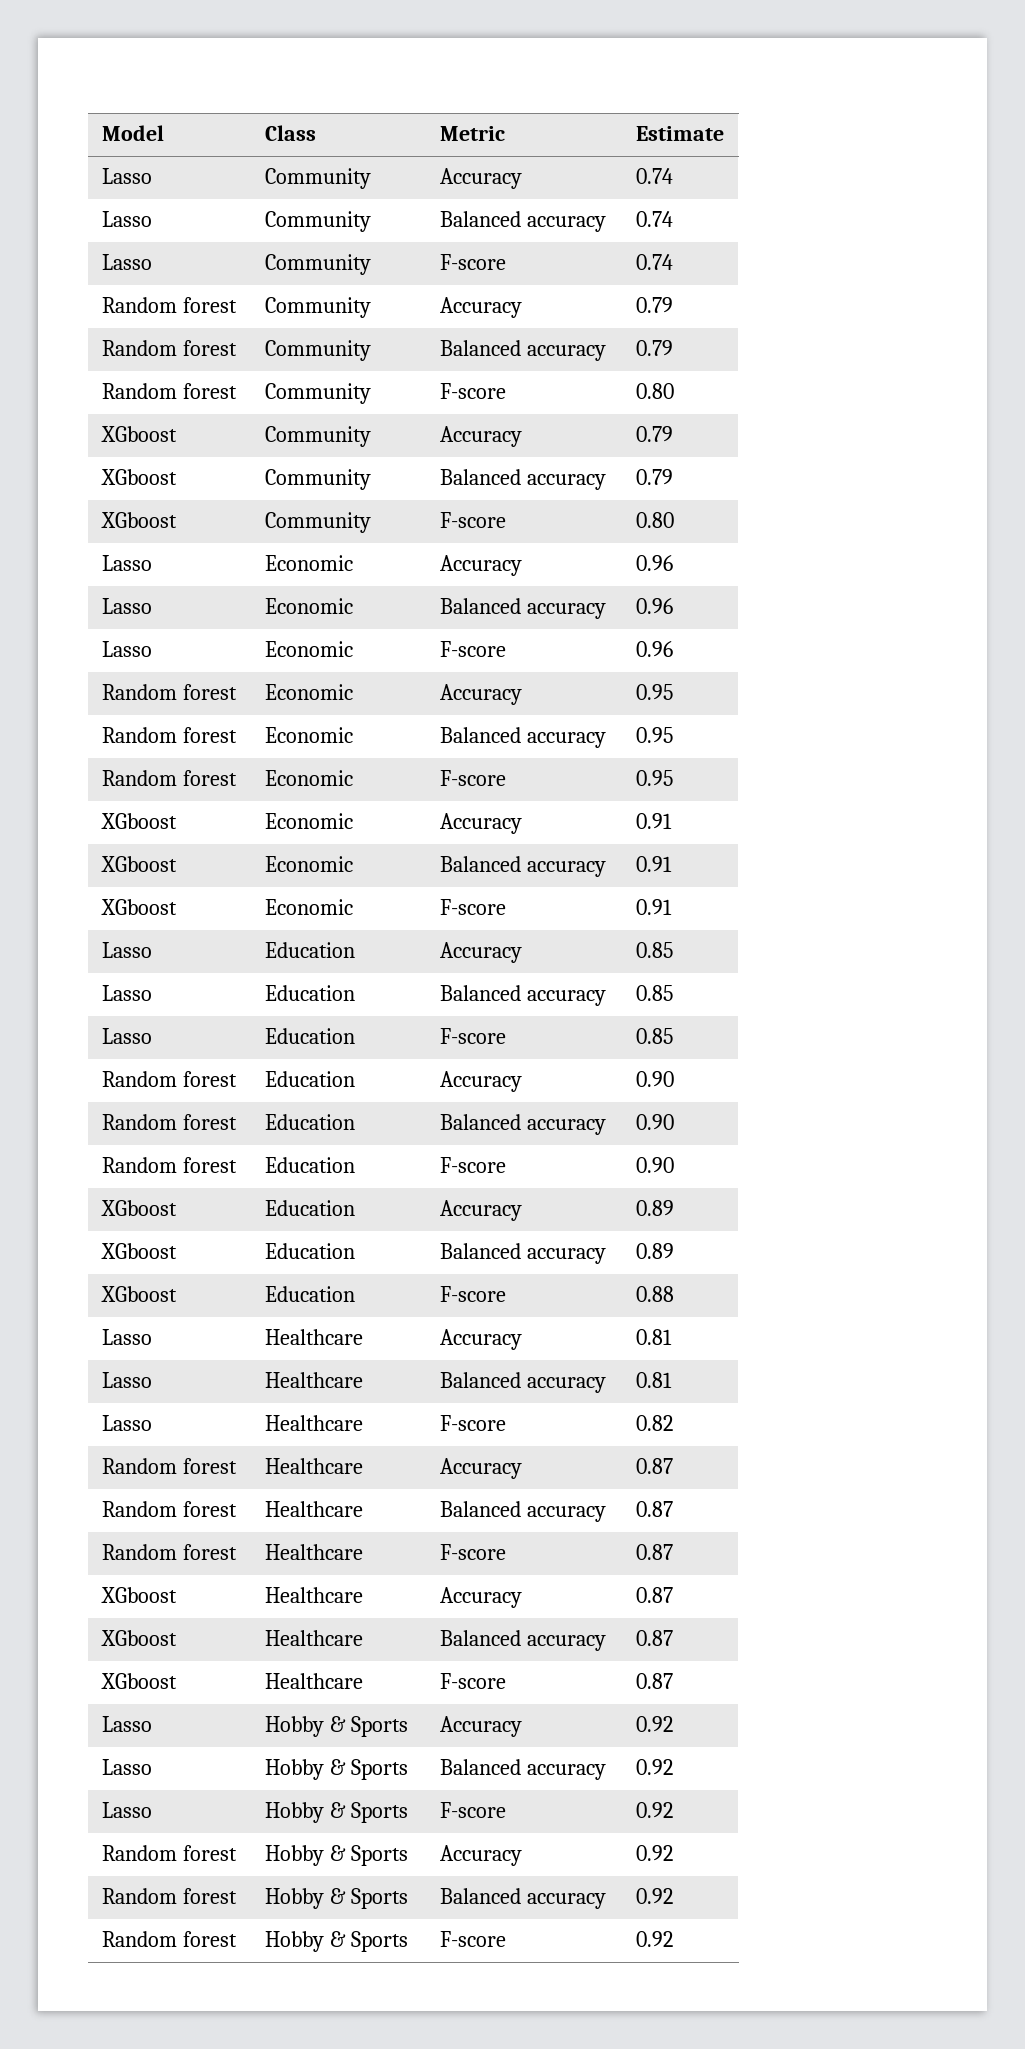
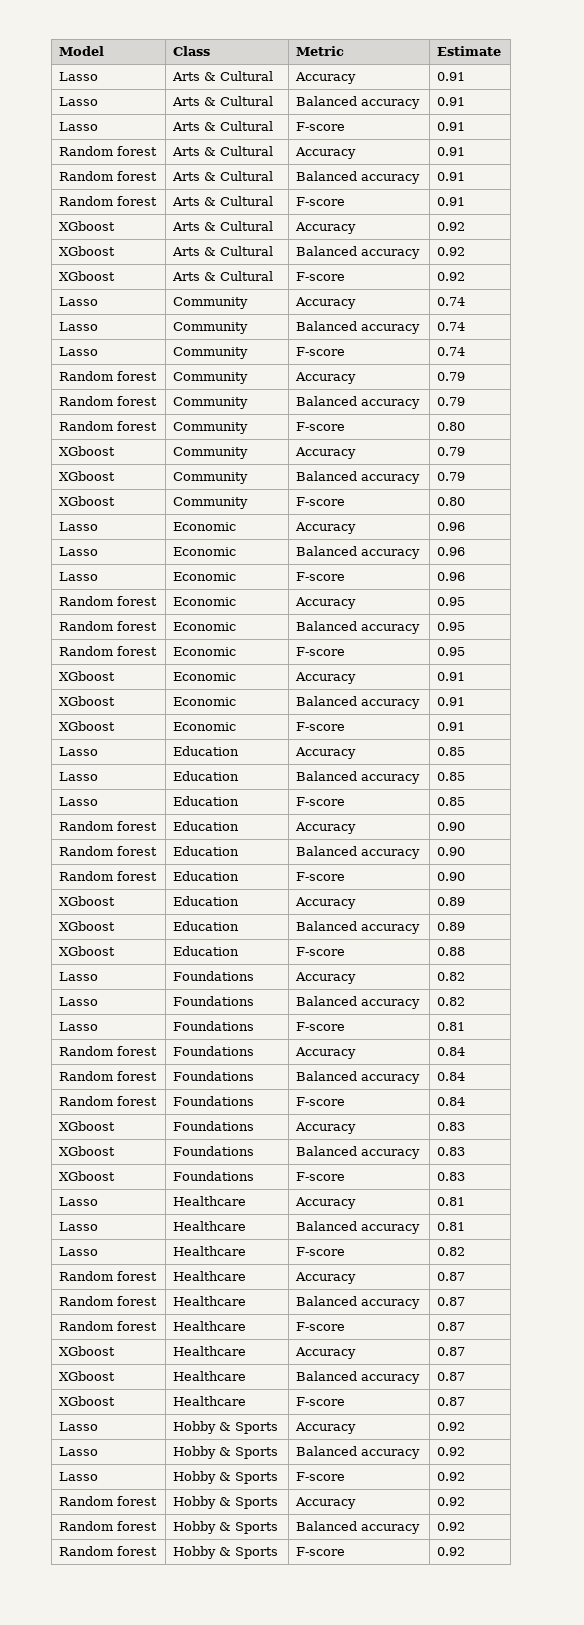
+ Lasso | Arts & Cultural | Accuracy | 0.91
+ Lasso | Arts & Cultural | Balanced accuracy | 0.91
+ Lasso | Arts & Cultural | F-score | 0.91
+ Random forest | Arts & Cultural | Accuracy | 0.91
+ Random forest | Arts & Cultural | Balanced accuracy | 0.91
+ Random forest | Arts & Cultural | F-score | 0.91
+ XGboost | Arts & Cultural | Accuracy | 0.92
+ XGboost | Arts & Cultural | Balanced accuracy | 0.92
+ XGboost | Arts & Cultural | F-score | 0.92
+ Lasso | Foundations | Accuracy | 0.82
+ Lasso | Foundations | Balanced accuracy | 0.82
+ Lasso | Foundations | F-score | 0.81
+ Random forest | Foundations | Accuracy | 0.84
+ Random forest | Foundations | Balanced accuracy | 0.84
+ Random forest | Foundations | F-score | 0.84
+ XGboost | Foundations | Accuracy | 0.83
+ XGboost | Foundations | Balanced accuracy | 0.83
+ XGboost | Foundations | F-score | 0.83

